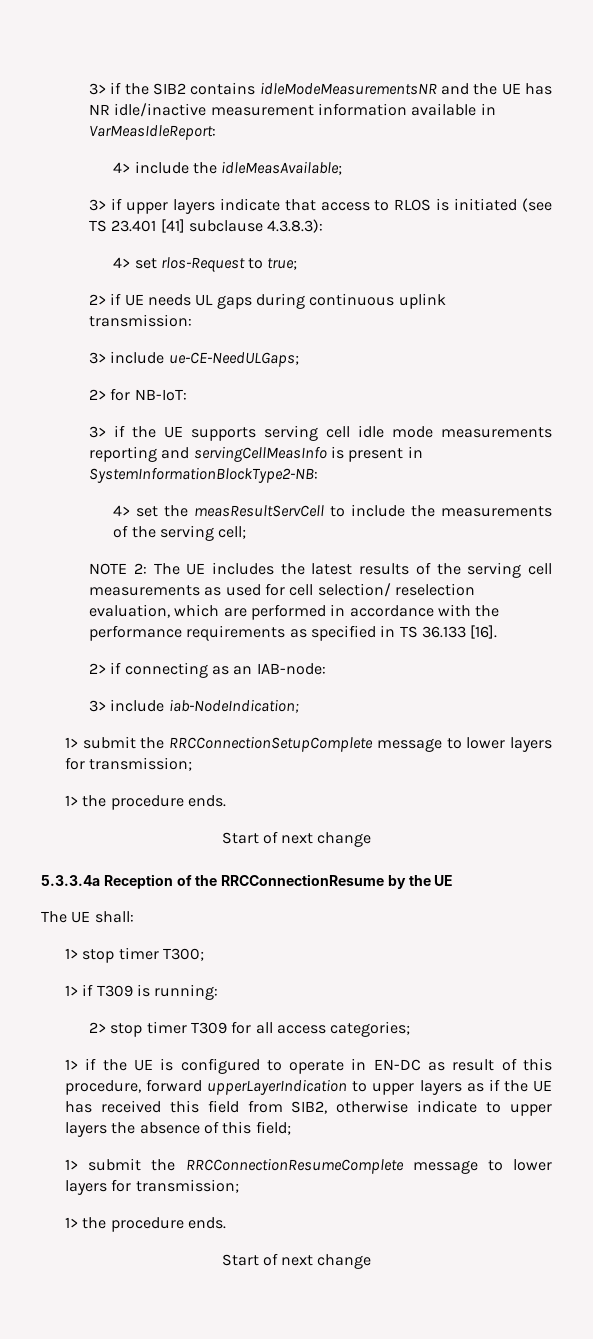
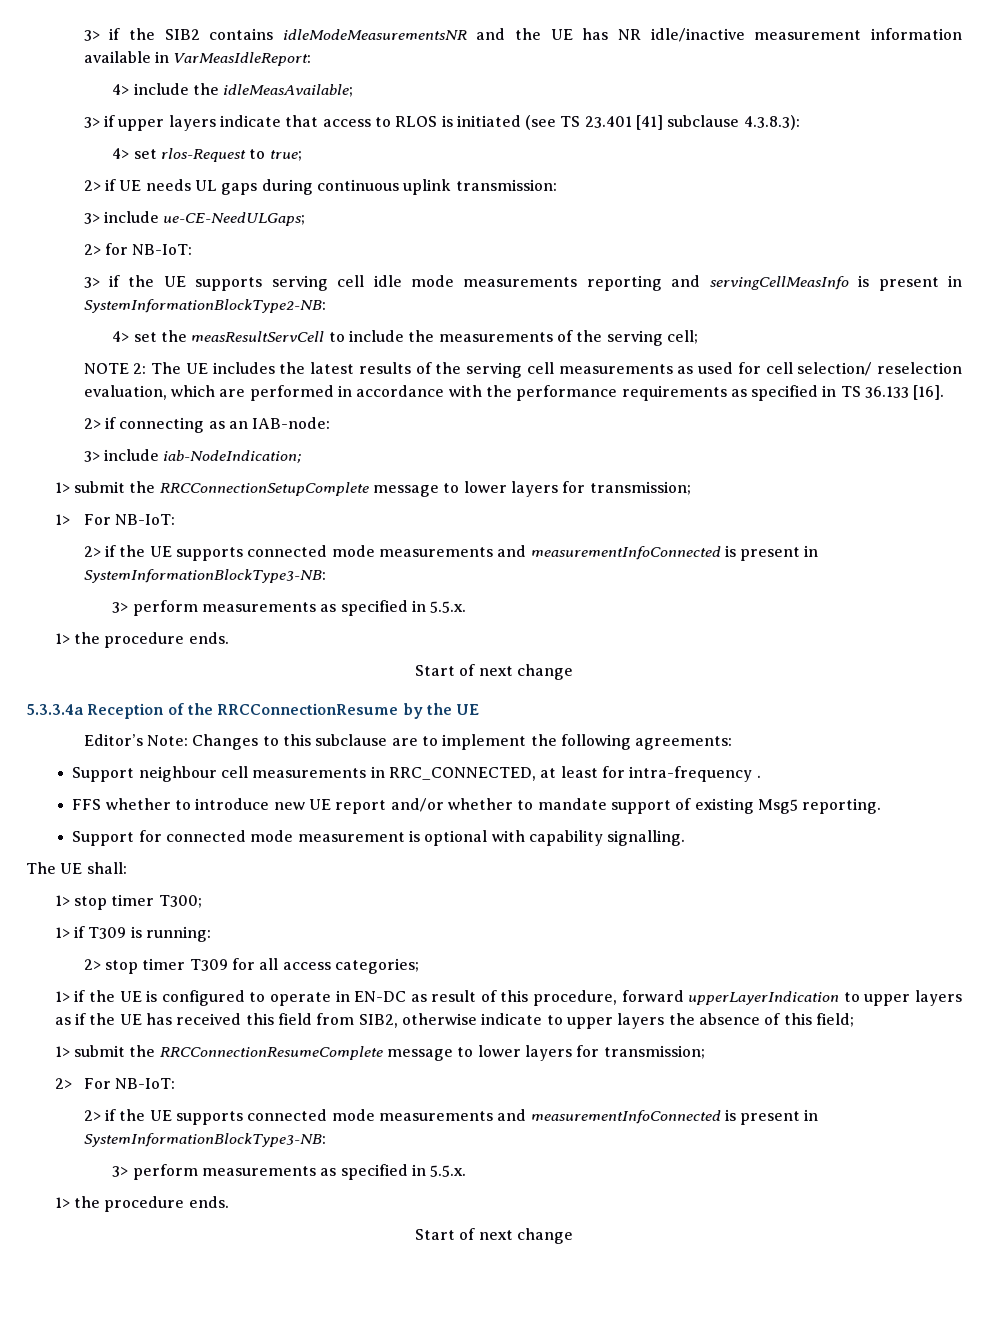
+ 1> For NB-IoT:
+ 2> if the UE supports connected mode measurements and measurementInfoConnected is present in SystemInformationBlockType3-NB:
+ 3> perform measurements as specified in 5.5.x.
+ Editor’s Note: Changes to this subclause are to implement the following agreements:
+ Support neighbour cell measurements in RRC_CONNECTED, at least for intra-frequency .
+ FFS whether to introduce new UE report and/or whether to mandate support of existing Msg5 reporting.
+ Support for connected mode measurement is optional with capability signalling.
+ 2> For NB-IoT:
+ 2> if the UE supports connected mode measurements and measurementInfoConnected is present in SystemInformationBlockType3-NB:
+ 3> perform measurements as specified in 5.5.x.

